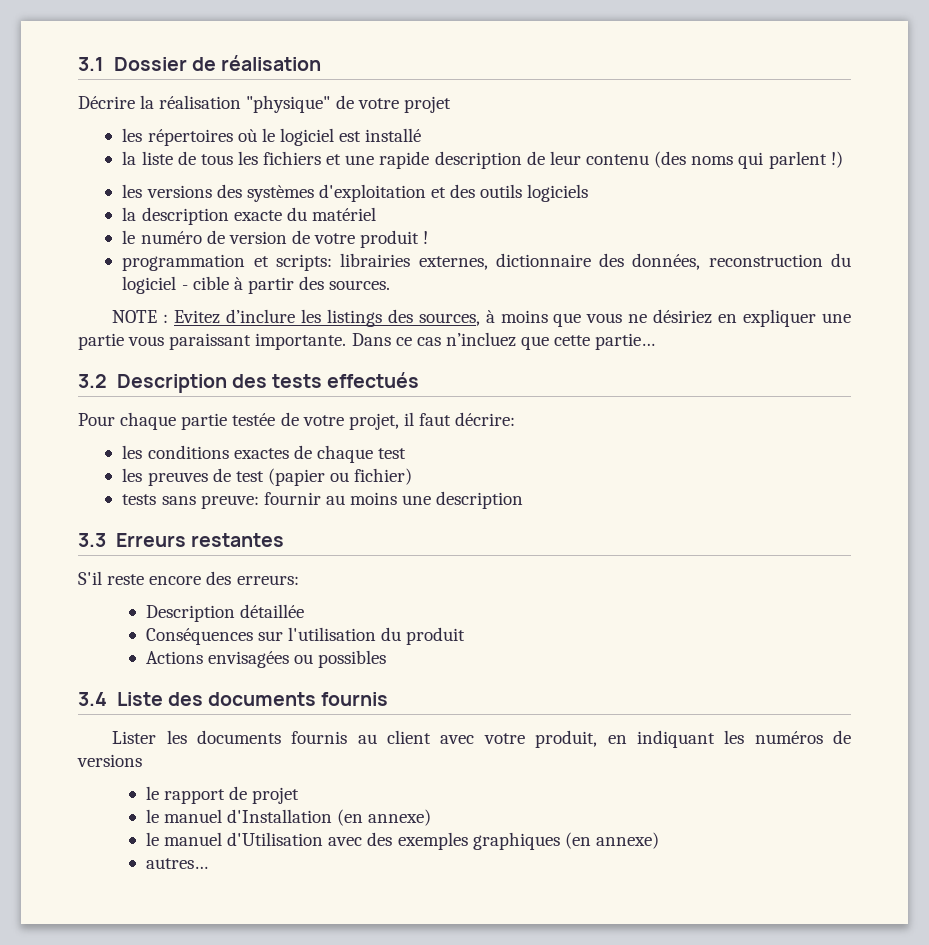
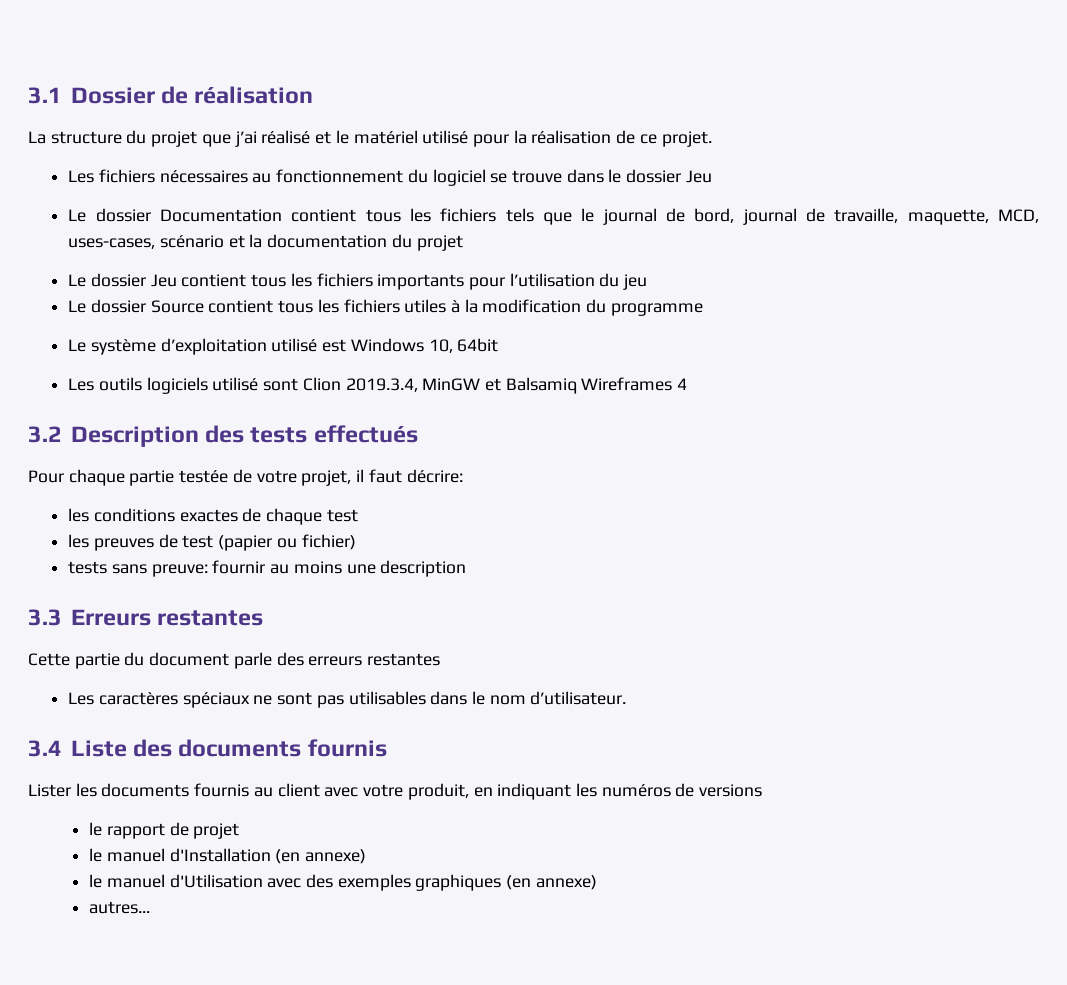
- Décrire la réalisation "physique" de votre projet
- les répertoires où le logiciel est installé
- la liste de tous les fichiers et une rapide description de leur contenu (des noms qui parlent !)
- les versions des systèmes d'exploitation et des outils logiciels
- la description exacte du matériel
- le numéro de version de votre produit !
- programmation et scripts: librairies externes, dictionnaire des données, reconstruction du logiciel - cible à partir des sources.
- NOTE : Evitez d’inclure les listings des sources, à moins que vous ne désiriez en expliquer une partie vous paraissant importante. Dans ce cas n’incluez que cette partie…
+ La structure du projet que j’ai réalisé et le matériel utilisé pour la réalisation de ce projet.
+ Les fichiers nécessaires au fonctionnement du logiciel se trouve dans le dossier Jeu
+ Le dossier Documentation contient tous les fichiers tels que le journal de bord, journal de travaille, maquette, MCD, uses-cases, scénario et la documentation du projet
+ Le dossier Jeu contient tous les fichiers importants pour l’utilisation du jeu
+ Le dossier Source contient tous les fichiers utiles à la modification du programme
+ Le système d’exploitation utilisé est Windows 10, 64bit
+ Les outils logiciels utilisé sont Clion 2019.3.4, MinGW et Balsamiq Wireframes 4
- S'il reste encore des erreurs:
- Description détaillée
- Conséquences sur l'utilisation du produit
- Actions envisagées ou possibles
+ Cette partie du document parle des erreurs restantes
+ Les caractères spéciaux ne sont pas utilisables dans le nom d’utilisateur.

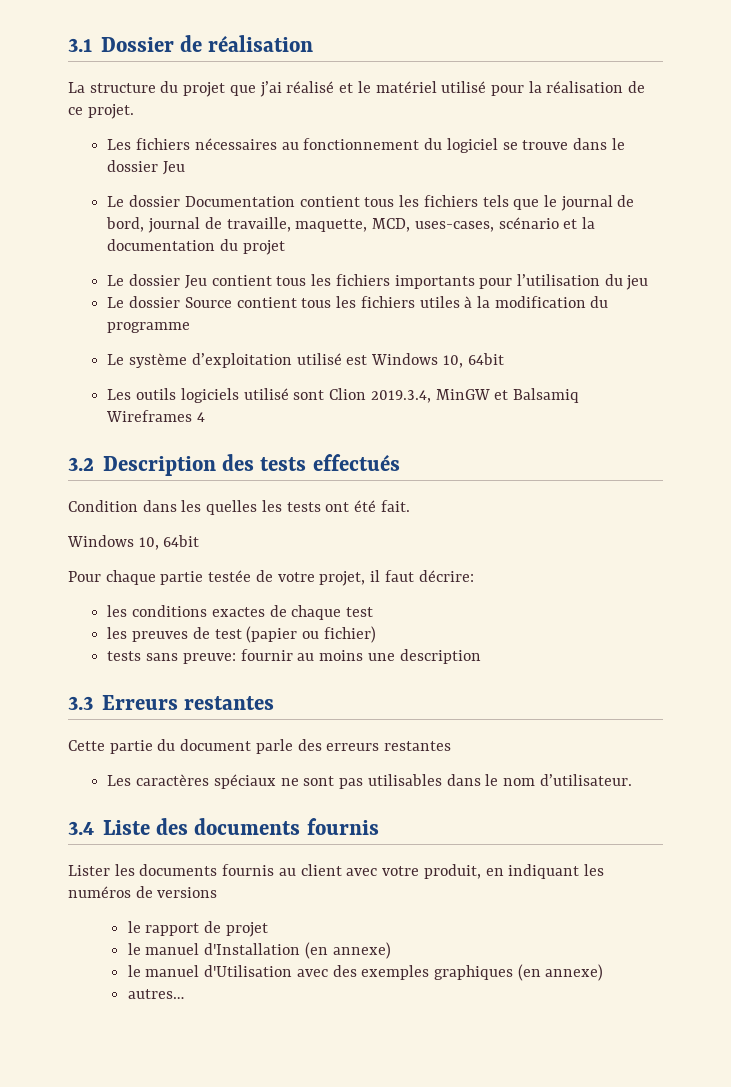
+ Condition dans les quelles les tests ont été fait.
+ Windows 10, 64bit

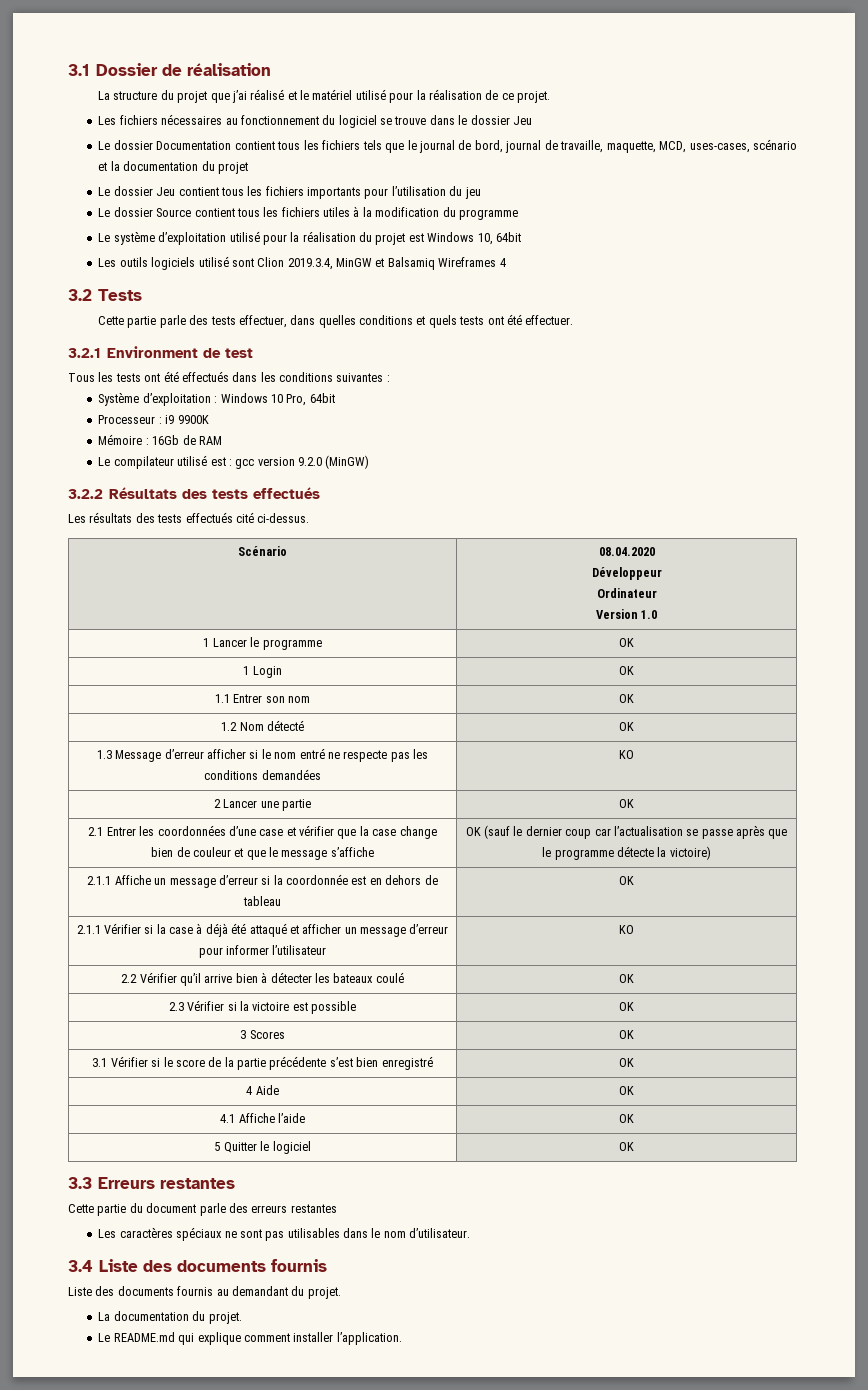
- Le système d’exploitation utilisé est Windows 10, 64bit
+ Le système d’exploitation utilisé pour la réalisation du projet est Windows 10, 64bit
- 3.2 Description des tests effectués
- Condition dans les quelles les tests ont été fait.
- Windows 10, 64bit
- Pour chaque partie testée de votre projet, il faut décrire:
- les conditions exactes de chaque test
- les preuves de test (papier ou fichier)
- tests sans preuve: fournir au moins une description
+ 3.2 Tests
+ Cette partie parle des tests effectuer, dans quelles conditions et quels tests ont été effectuer.
+ 3.2.1 Environment de test
+ Tous les tests ont été effectués dans les conditions suivantes :
+ Système d’exploitation : Windows 10 Pro, 64bit
+ Processeur : i9 9900K
+ Mémoire : 16Gb de RAM
+ Le compilateur utilisé est : gcc version 9.2.0 (MinGW)
+ 3.2.2 Résultats des tests effectués
+ Les résultats des tests effectués cité ci-dessus.
+ Scénario | 08.04.2020
+ Développeur
+ Ordinateur
+ Version 1.0
+ 1 Lancer le programme | OK
+ 1 Login | OK
+ 1.1 Entrer son nom | OK
+ 1.2 Nom détecté | OK
+ 1.3 Message d’erreur afficher si le nom entré ne respecte pas les conditions demandées | KO
+ 2 Lancer une partie | OK
+ 2.1 Entrer les coordonnées d’une case et vérifier que la case change bien de couleur et que le message s’affiche | OK (sauf le dernier coup car l’actualisation se passe après que le programme détecte la victoire)
+ 2.1.1 Affiche un message d’erreur si la coordonnée est en dehors de tableau | OK
+ 2.1.1 Vérifier si la case à déjà été attaqué et afficher un message d’erreur pour informer l’utilisateur | KO
+ 2.2 Vérifier qu’il arrive bien à détecter les bateaux coulé | OK
+ 2.3 Vérifier si la victoire est possible | OK
+ 3 Scores | OK
+ 3.1 Vérifier si le score de la partie précédente s’est bien enregistré | OK
+ 4 Aide | OK
+ 4.1 Affiche l’aide | OK
+ 5 Quitter le logiciel | OK
- Lister les documents fournis au client avec votre produit, en indiquant les numéros de versions
- le rapport de projet
- le manuel d'Installation (en annexe)
- le manuel d'Utilisation avec des exemples graphiques (en annexe)
- autres…
+ Liste des documents fournis au demandant du projet.
+ La documentation du projet.
+ Le README.md qui explique comment installer l’application.

